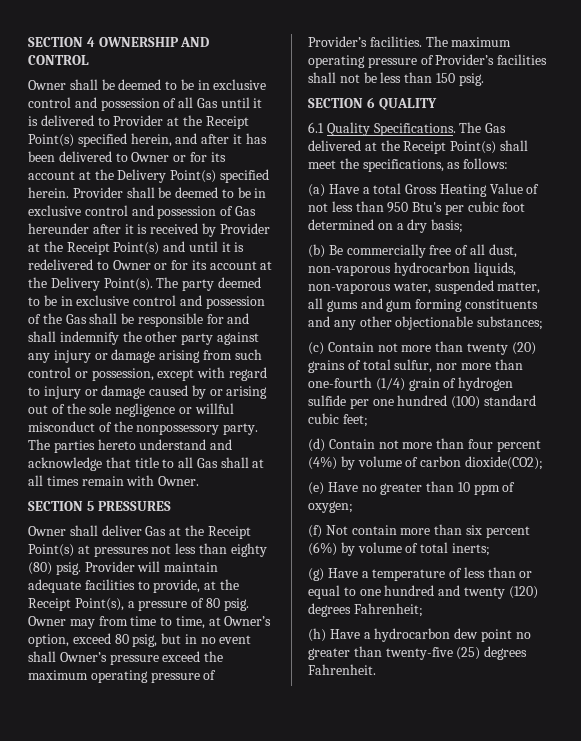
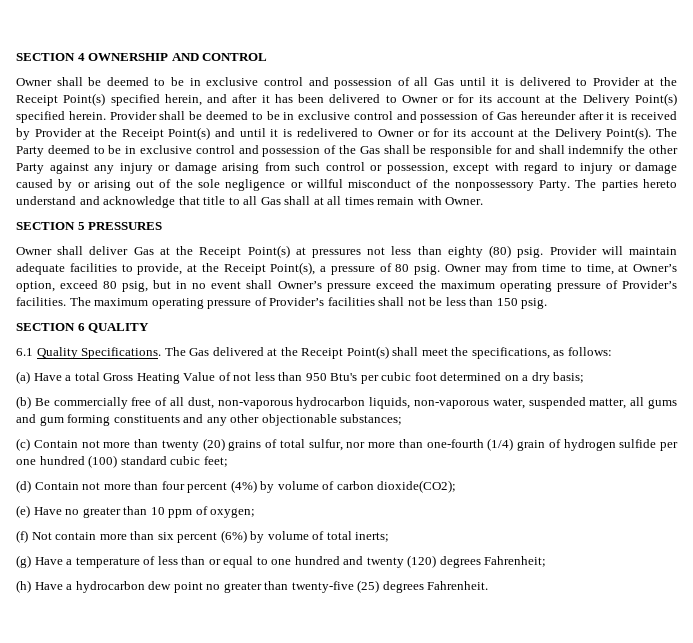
- The party deemed to be in exclusive control and possession of the Gas shall be responsible for and shall indemnify the other party against any injury or damage arising from such control or possession, except with regard to injury or damage caused by or arising out of the sole negligence or willful misconduct of the nonpossessory party.
+ The Party deemed to be in exclusive control and possession of the Gas shall be responsible for and shall indemnify the other Party against any injury or damage arising from such control or possession, except with regard to injury or damage caused by or arising out of the sole negligence or willful misconduct of the nonpossessory Party.

